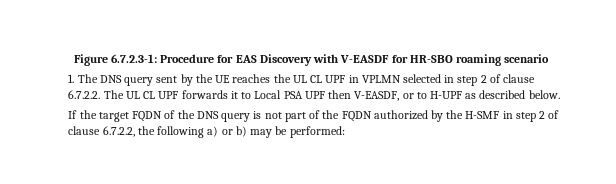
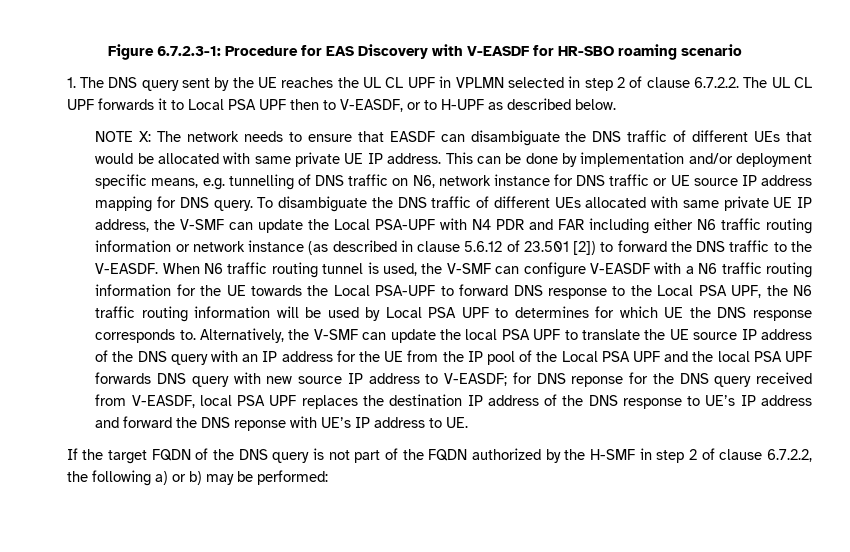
- 1. The DNS query sent by the UE reaches the UL CL UPF in VPLMN selected in step 2 of clause 6.7.2.2. The UL CL UPF forwards it to Local PSA UPF then V-EASDF, or to H-UPF as described below.
+ 1. The DNS query sent by the UE reaches the UL CL UPF in VPLMN selected in step 2 of clause 6.7.2.2. The UL CL UPF forwards it to Local PSA UPF then to V-EASDF, or to H-UPF as described below.
+ NOTE X: The network needs to ensure that EASDF can disambiguate the DNS traffic of different UEs that would be allocated with same private UE IP address. This can be done by implementation and/or deployment specific means, e.g. tunnelling of DNS traffic on N6, network instance for DNS traffic or UE source IP address mapping for DNS query. To disambiguate the DNS traffic of different UEs allocated with same private UE IP address, the V-SMF can update the Local PSA-UPF with N4 PDR and FAR including either N6 traffic routing information or network instance (as described in clause 5.6.12 of 23.501 [2]) to forward the DNS traffic to the V-EASDF. When N6 traffic routing tunnel is used, the V-SMF can configure V-EASDF with a N6 traffic routing information for the UE towards the Local PSA-UPF to forward DNS response to the Local PSA UPF, the N6 traffic routing information will be used by Local PSA UPF to determines for which UE the DNS response corresponds to. Alternatively, the V-SMF can update the local PSA UPF to translate the UE source IP address of the DNS query with an IP address for the UE from the IP pool of the Local PSA UPF and the local PSA UPF forwards DNS query with new source IP address to V-EASDF; for DNS reponse for the DNS query received from V-EASDF, local PSA UPF replaces the destination IP address of the DNS response to UE’s IP address and forward the DNS reponse with UE’s IP address to UE.

